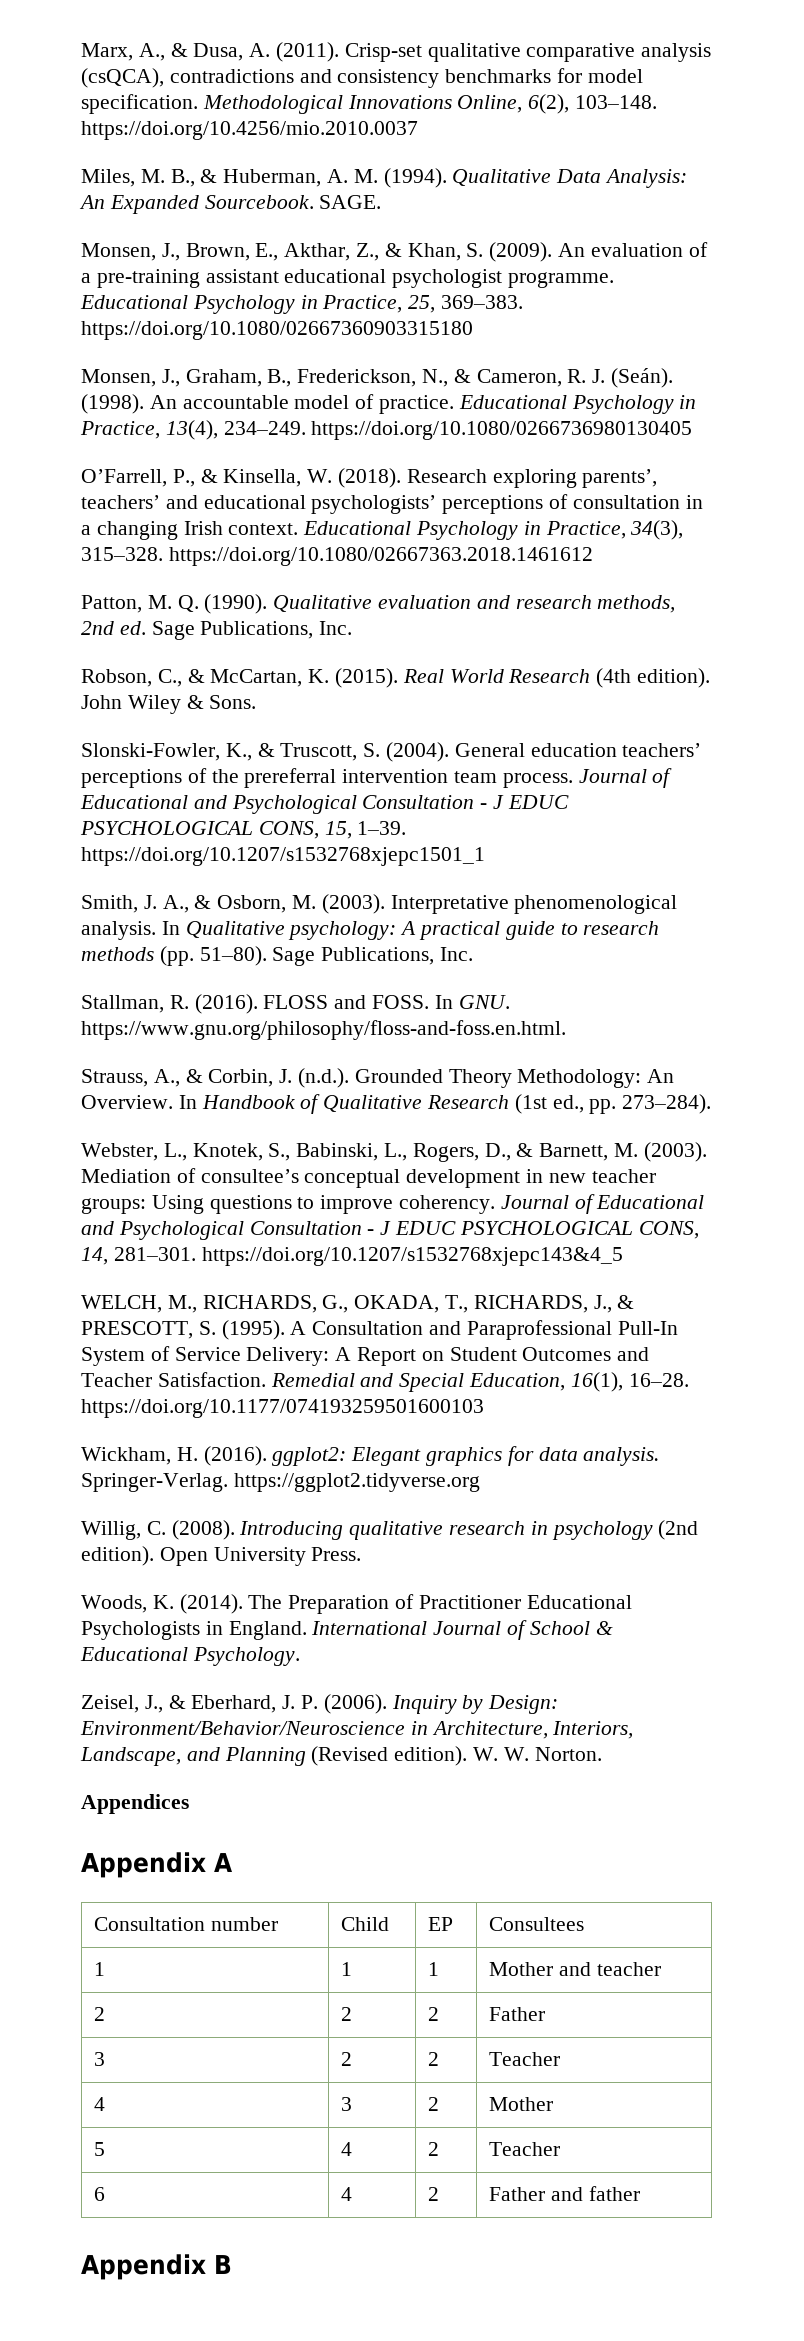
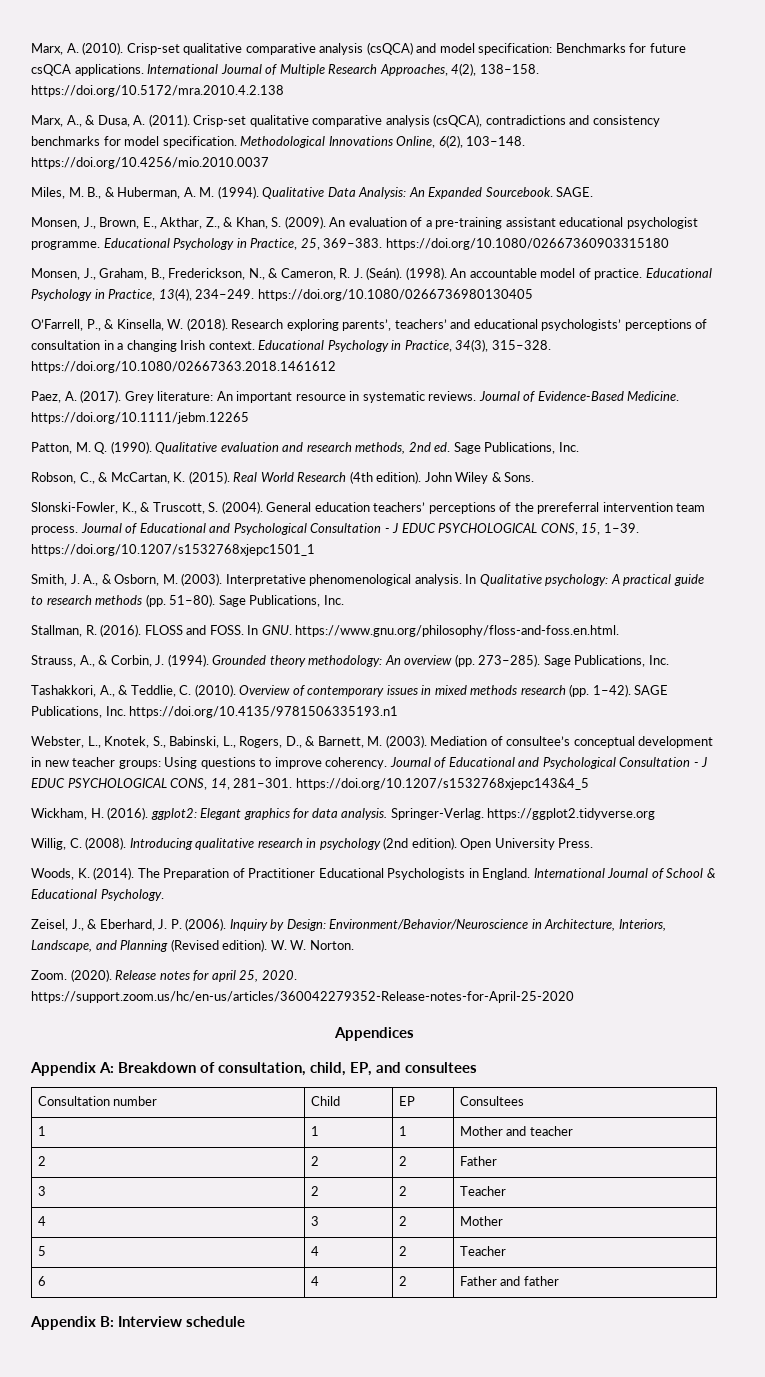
+ Marx, A. (2010). Crisp-set qualitative comparative analysis (csQCA) and model specification: Benchmarks for future csQCA applications. International Journal of Multiple Research Approaches, 4(2), 138–158. https://doi.org/10.5172/mra.2010.4.2.138
+ Paez, A. (2017). Grey literature: An important resource in systematic reviews. Journal of Evidence-Based Medicine. https://doi.org/10.1111/jebm.12265
- Strauss, A., & Corbin, J. (n.d.). Grounded Theory Methodology: An Overview. In Handbook of Qualitative Research (1st ed., pp. 273–284).
+ Strauss, A., & Corbin, J. (1994). Grounded theory methodology: An overview (pp. 273–285). Sage Publications, Inc.
+ Tashakkori, A., & Teddlie, C. (2010). Overview of contemporary issues in mixed methods research (pp. 1–42). SAGE Publications, Inc. https://doi.org/10.4135/9781506335193.n1
- WELCH, M., RICHARDS, G., OKADA, T., RICHARDS, J., & PRESCOTT, S. (1995). A Consultation and Paraprofessional Pull-In System of Service Delivery: A Report on Student Outcomes and Teacher Satisfaction. Remedial and Special Education, 16(1), 16–28. https://doi.org/10.1177/074193259501600103
+ Zoom. (2020). Release notes for april 25, 2020. https://support.zoom.us/hc/en-us/articles/360042279352-Release-notes-for-April-25-2020
  Appendices
- Appendix A
+ Appendix A: Breakdown of consultation, child, EP, and consultees
- Appendix B
+ Appendix B: Interview schedule

